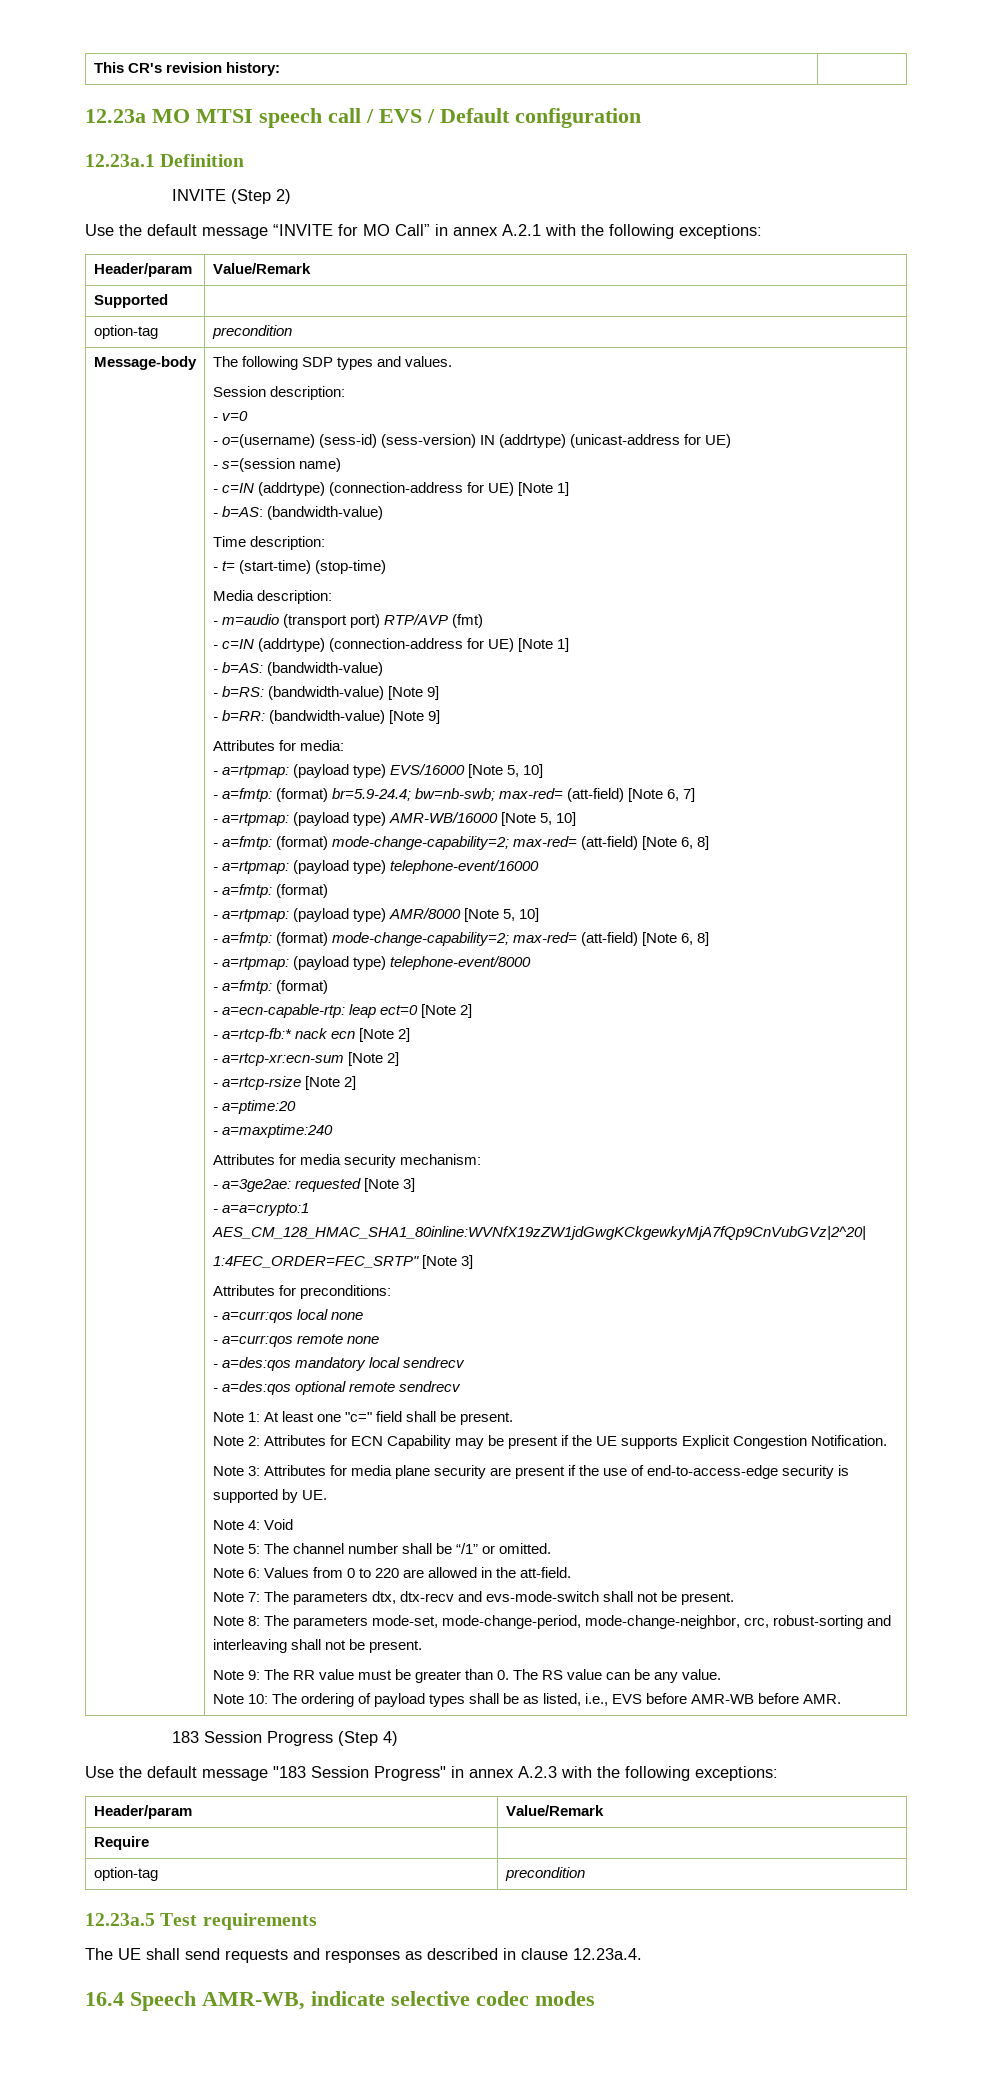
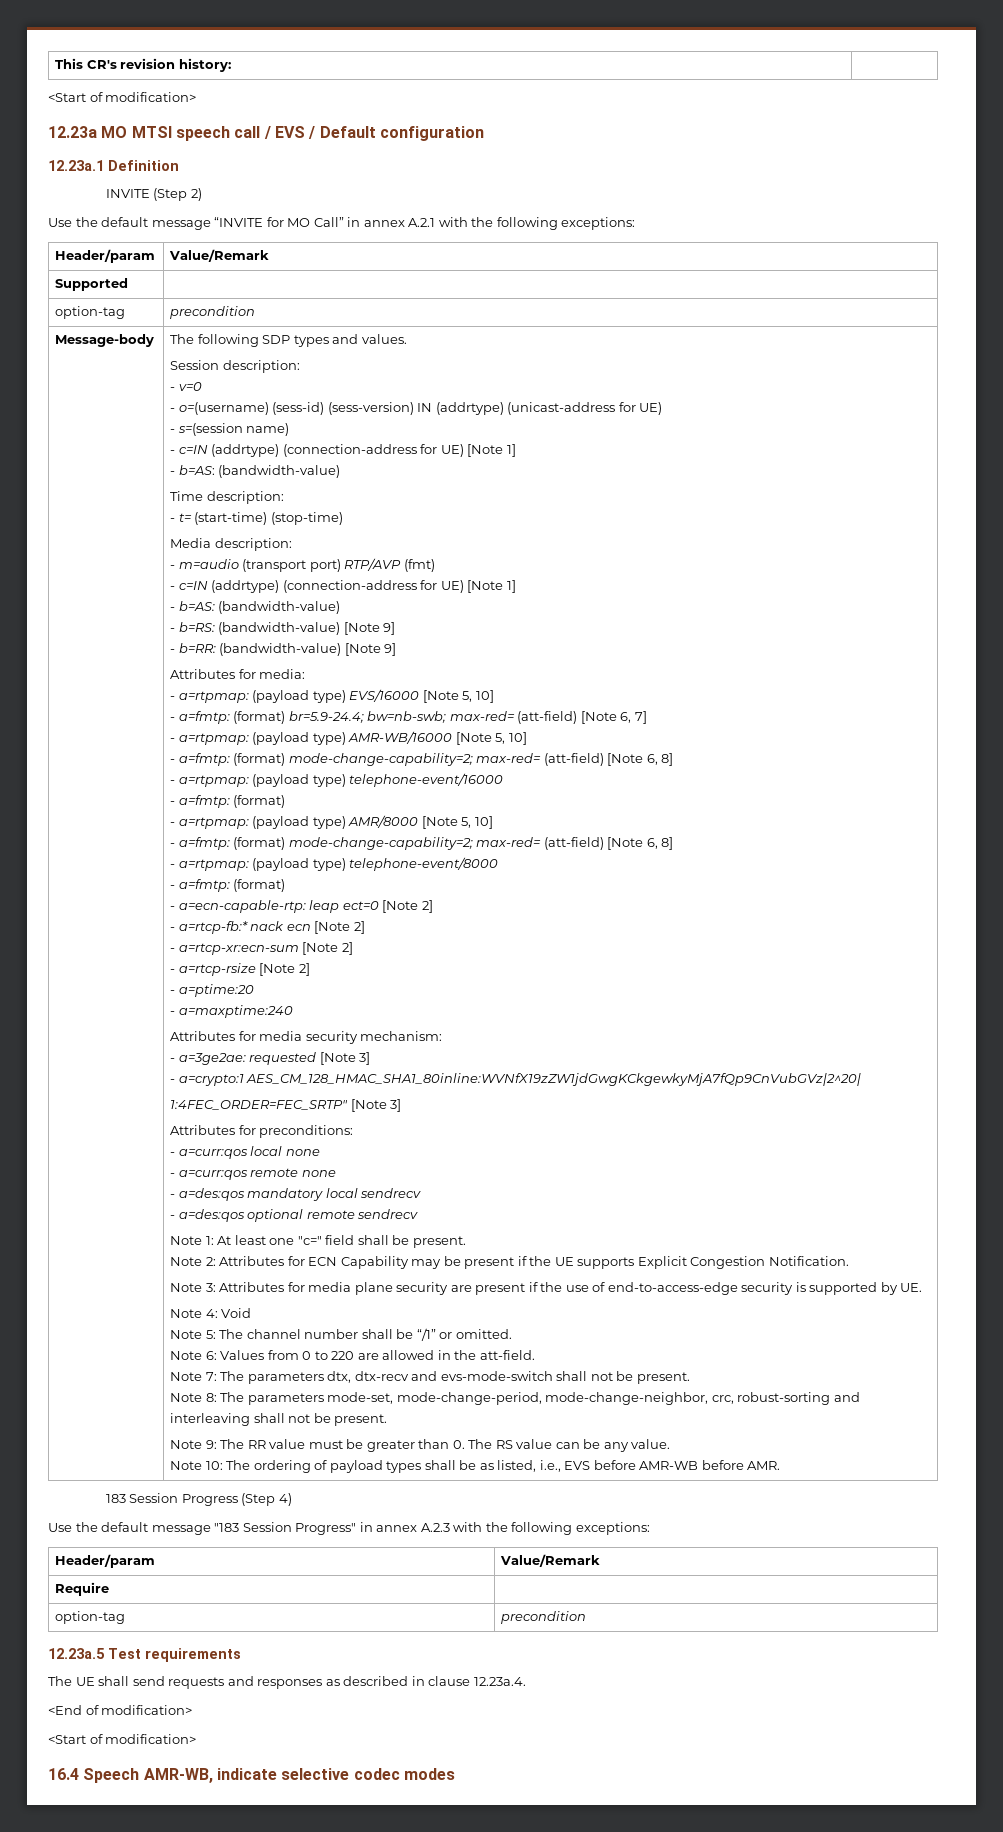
  This CR's revision history: |
+ <Start of modification>
- - a=a=crypto:1 AES_CM_128_HMAC_SHA1_80inline:WVNfX19zZW1jdGwgKCkgewkyMjA7fQp9CnVubGVz|2^20|
+ - a=crypto:1 AES_CM_128_HMAC_SHA1_80inline:WVNfX19zZW1jdGwgKCkgewkyMjA7fQp9CnVubGVz|2^20|
+ <End of modification>
+ <Start of modification>

